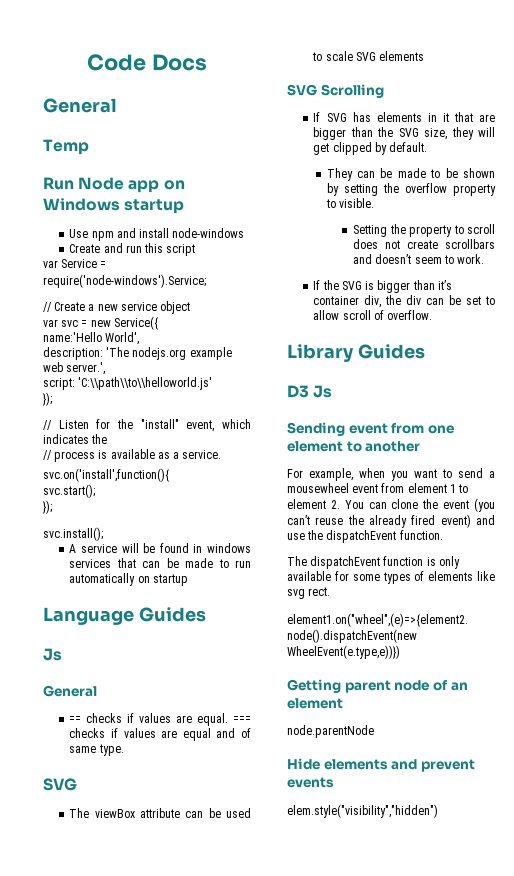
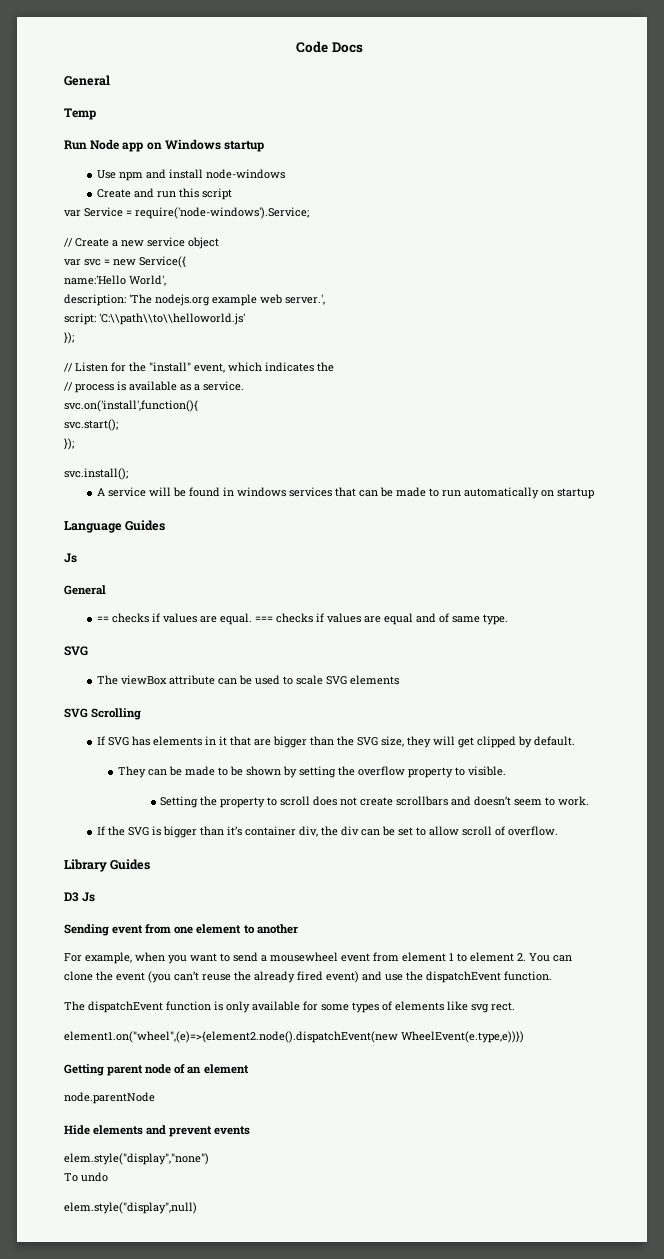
- elem.style("visibility","hidden")
+ elem.style("display","none")
+ To undo
+ elem.style("display",null)

